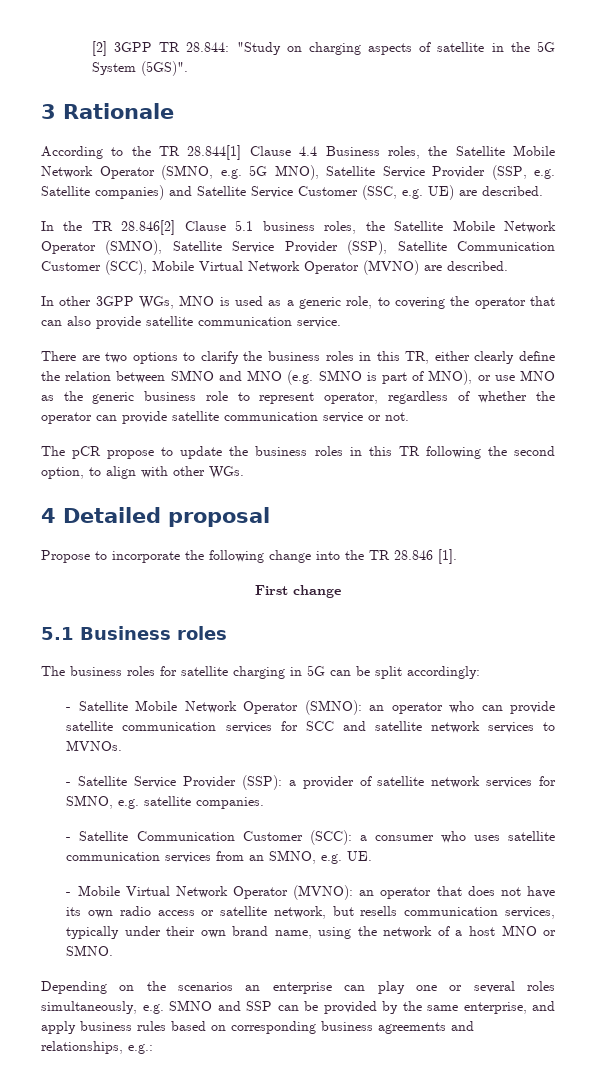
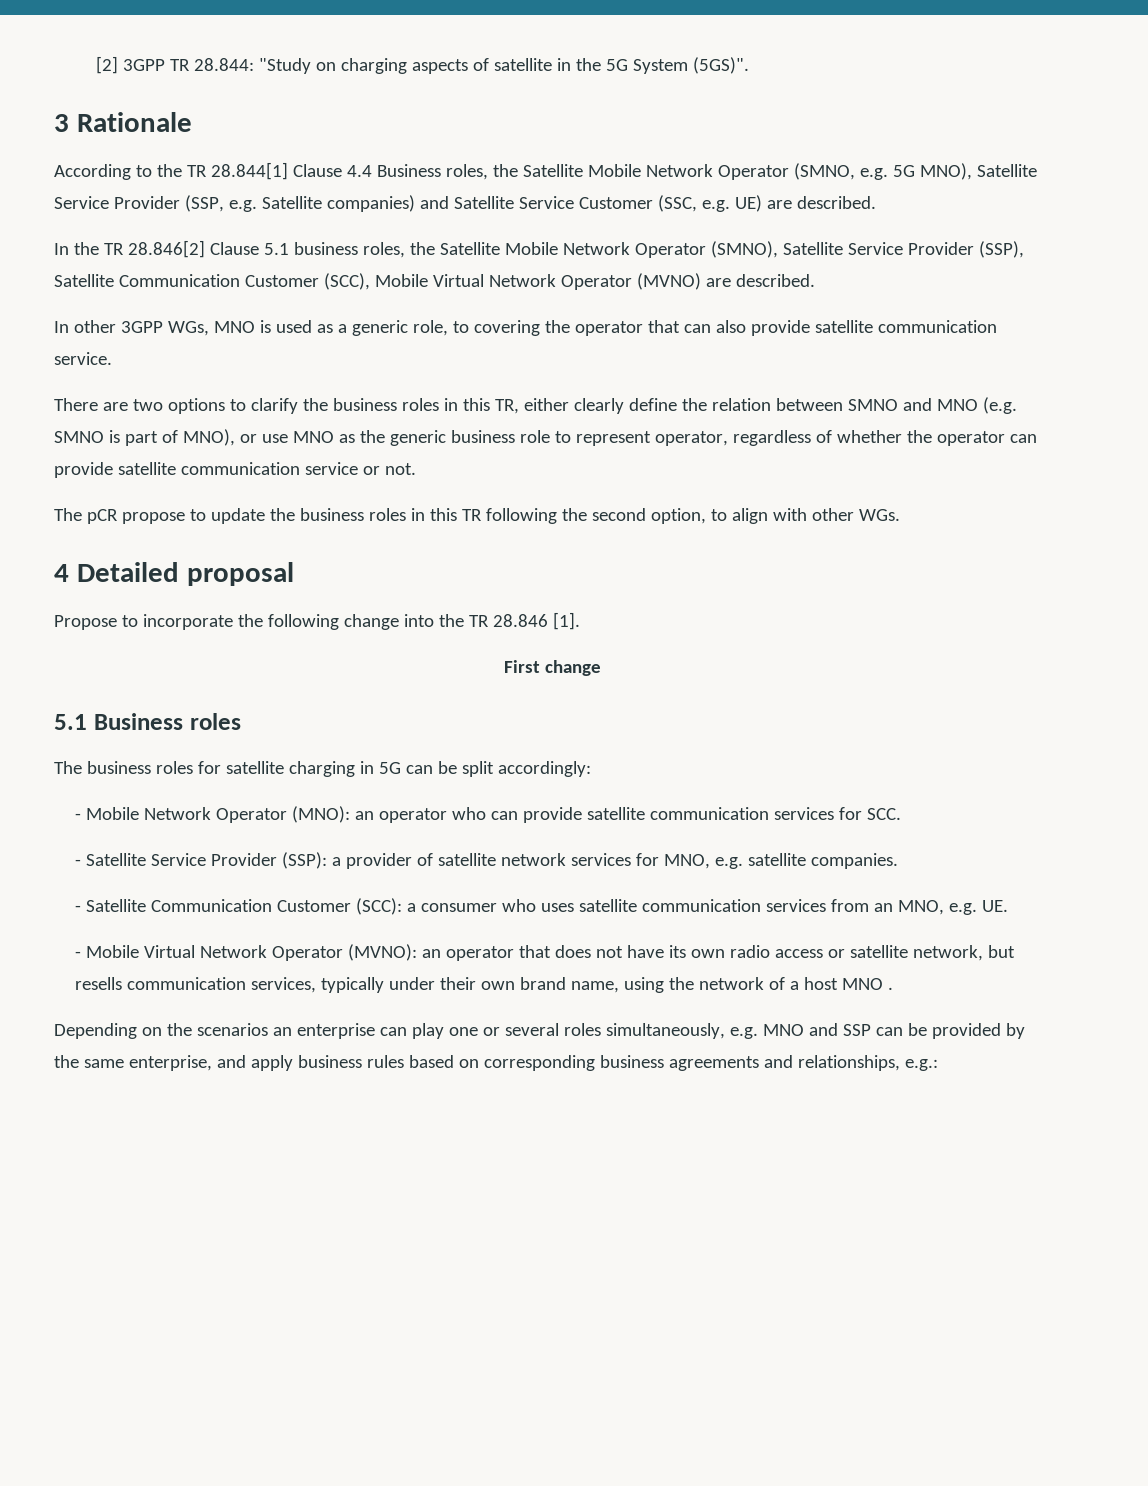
- - Satellite Mobile Network Operator (SMNO): an operator who can provide satellite communication services for SCC and satellite network services to MVNOs.
+ - Mobile Network Operator (MNO): an operator who can provide satellite communication services for SCC.
- - Satellite Service Provider (SSP): a provider of satellite network services for SMNO, e.g. satellite companies.
+ - Satellite Service Provider (SSP): a provider of satellite network services for MNO, e.g. satellite companies.
- - Satellite Communication Customer (SCC): a consumer who uses satellite communication services from an SMNO, e.g. UE.
+ - Satellite Communication Customer (SCC): a consumer who uses satellite communication services from an MNO, e.g. UE.
- - Mobile Virtual Network Operator (MVNO): an operator that does not have its own radio access or satellite network, but resells communication services, typically under their own brand name, using the network of a host MNO or SMNO.
+ - Mobile Virtual Network Operator (MVNO): an operator that does not have its own radio access or satellite network, but resells communication services, typically under their own brand name, using the network of a host MNO .
- Depending on the scenarios an enterprise can play one or several roles simultaneously, e.g. SMNO and SSP can be provided by the same enterprise, and apply business rules based on corresponding business agreements and relationships, e.g.:
+ Depending on the scenarios an enterprise can play one or several roles simultaneously, e.g. MNO and SSP can be provided by the same enterprise, and apply business rules based on corresponding business agreements and relationships, e.g.:

